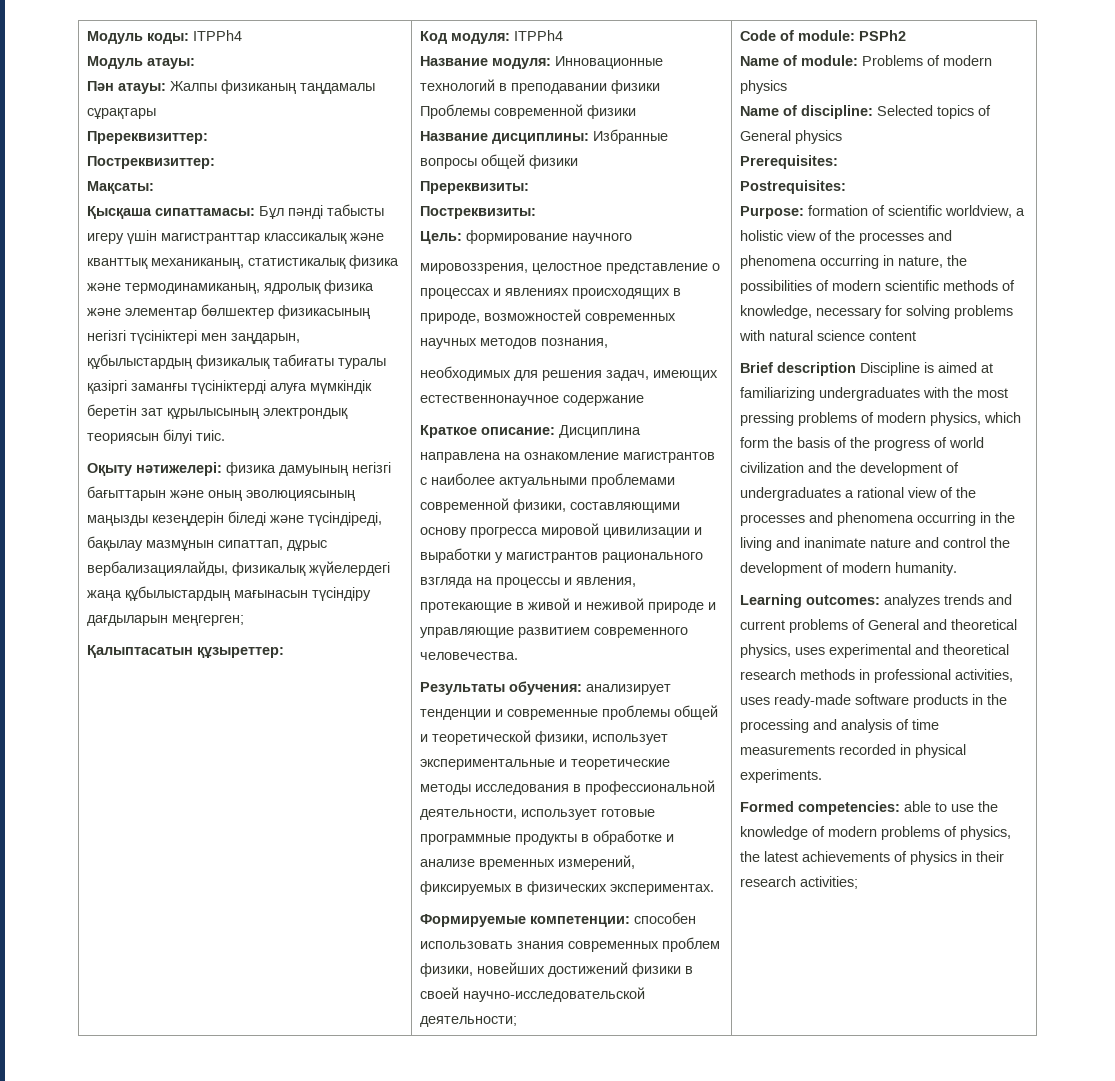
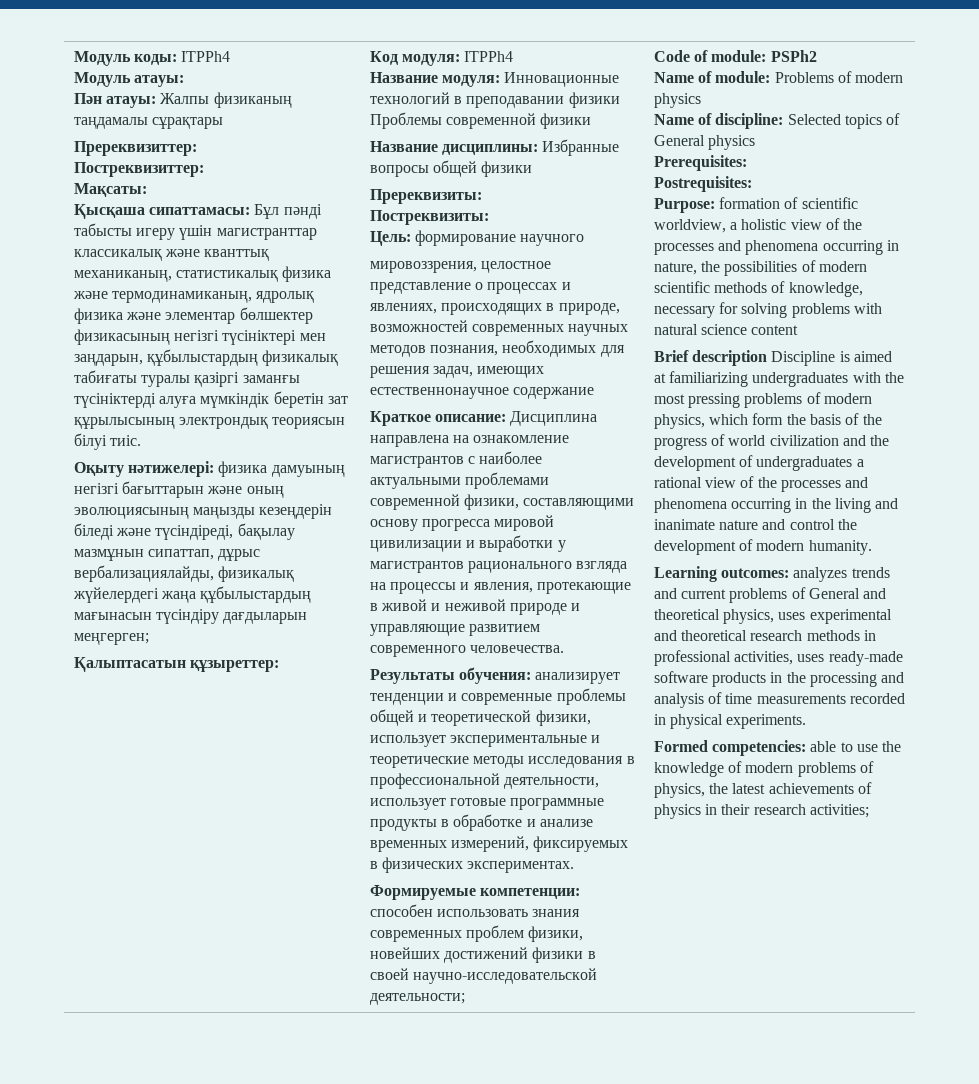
- мировоззрения, целостное представление о процессах и явлениях происходящих в природе, возможностей современных научных методов познания,
- необходимых для решения задач, имеющих естественнонаучное содержание
+ мировоззрения, целостное представление о процессах и явлениях, происходящих в природе, возможностей современных научных методов познания, необходимых для решения задач, имеющих естественнонаучное содержание

